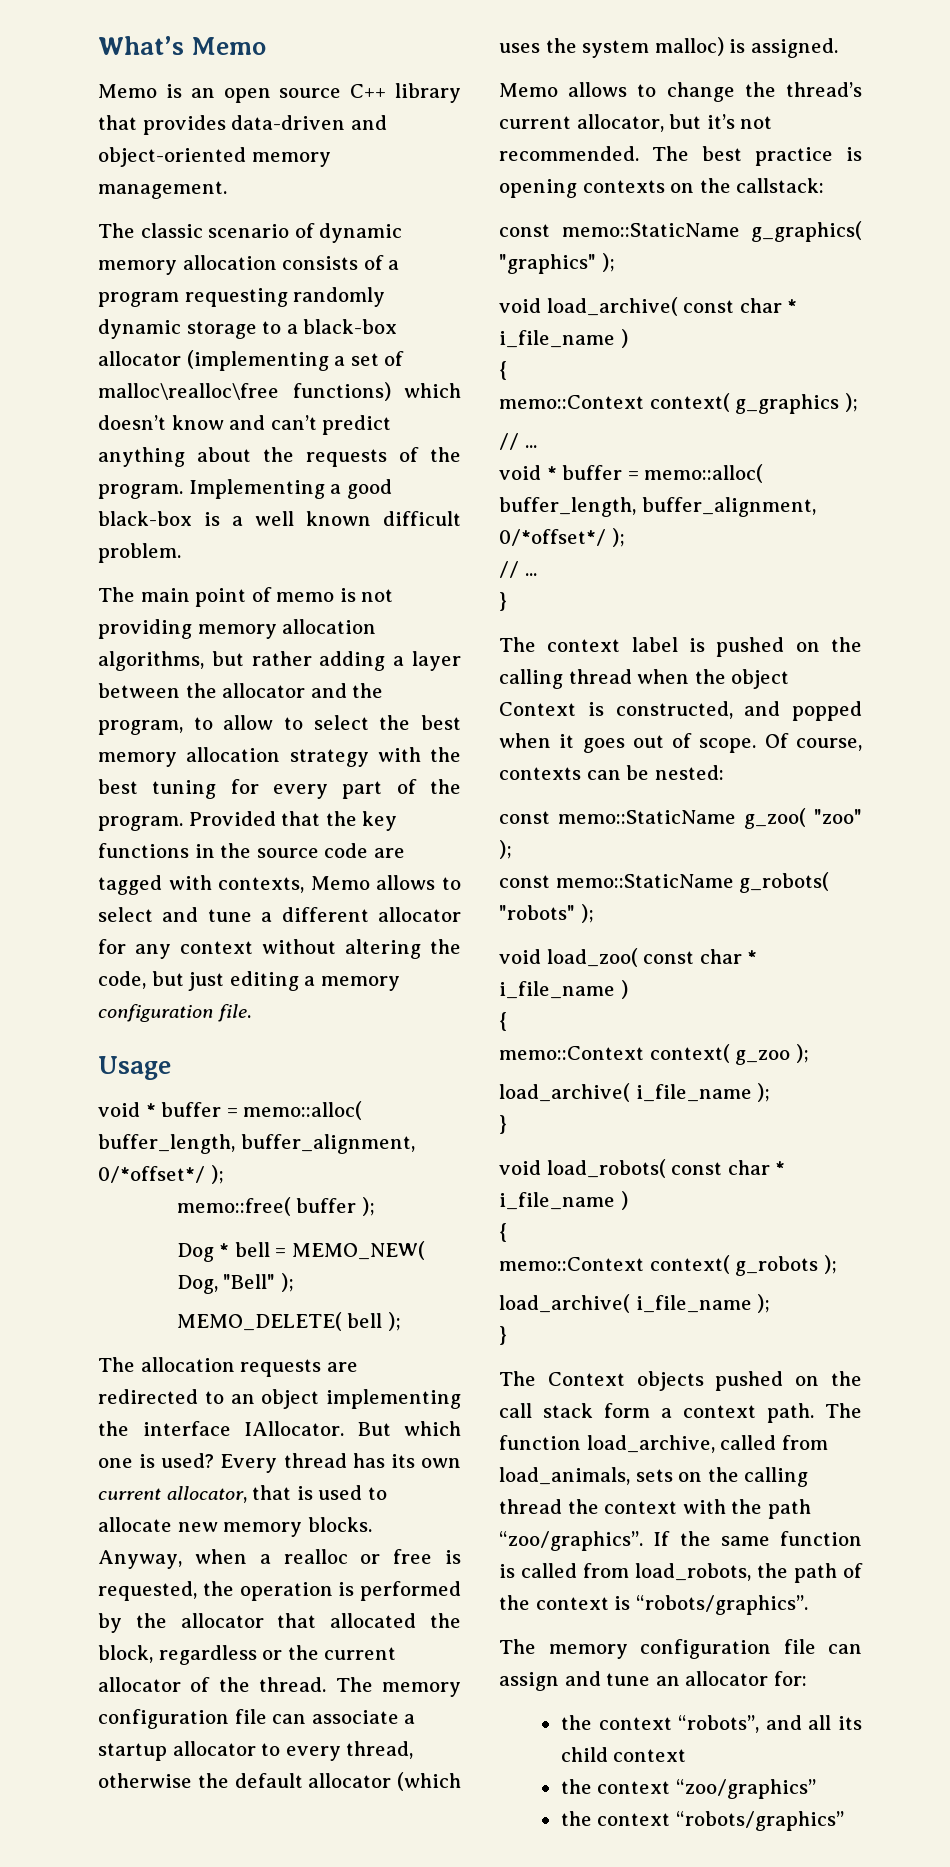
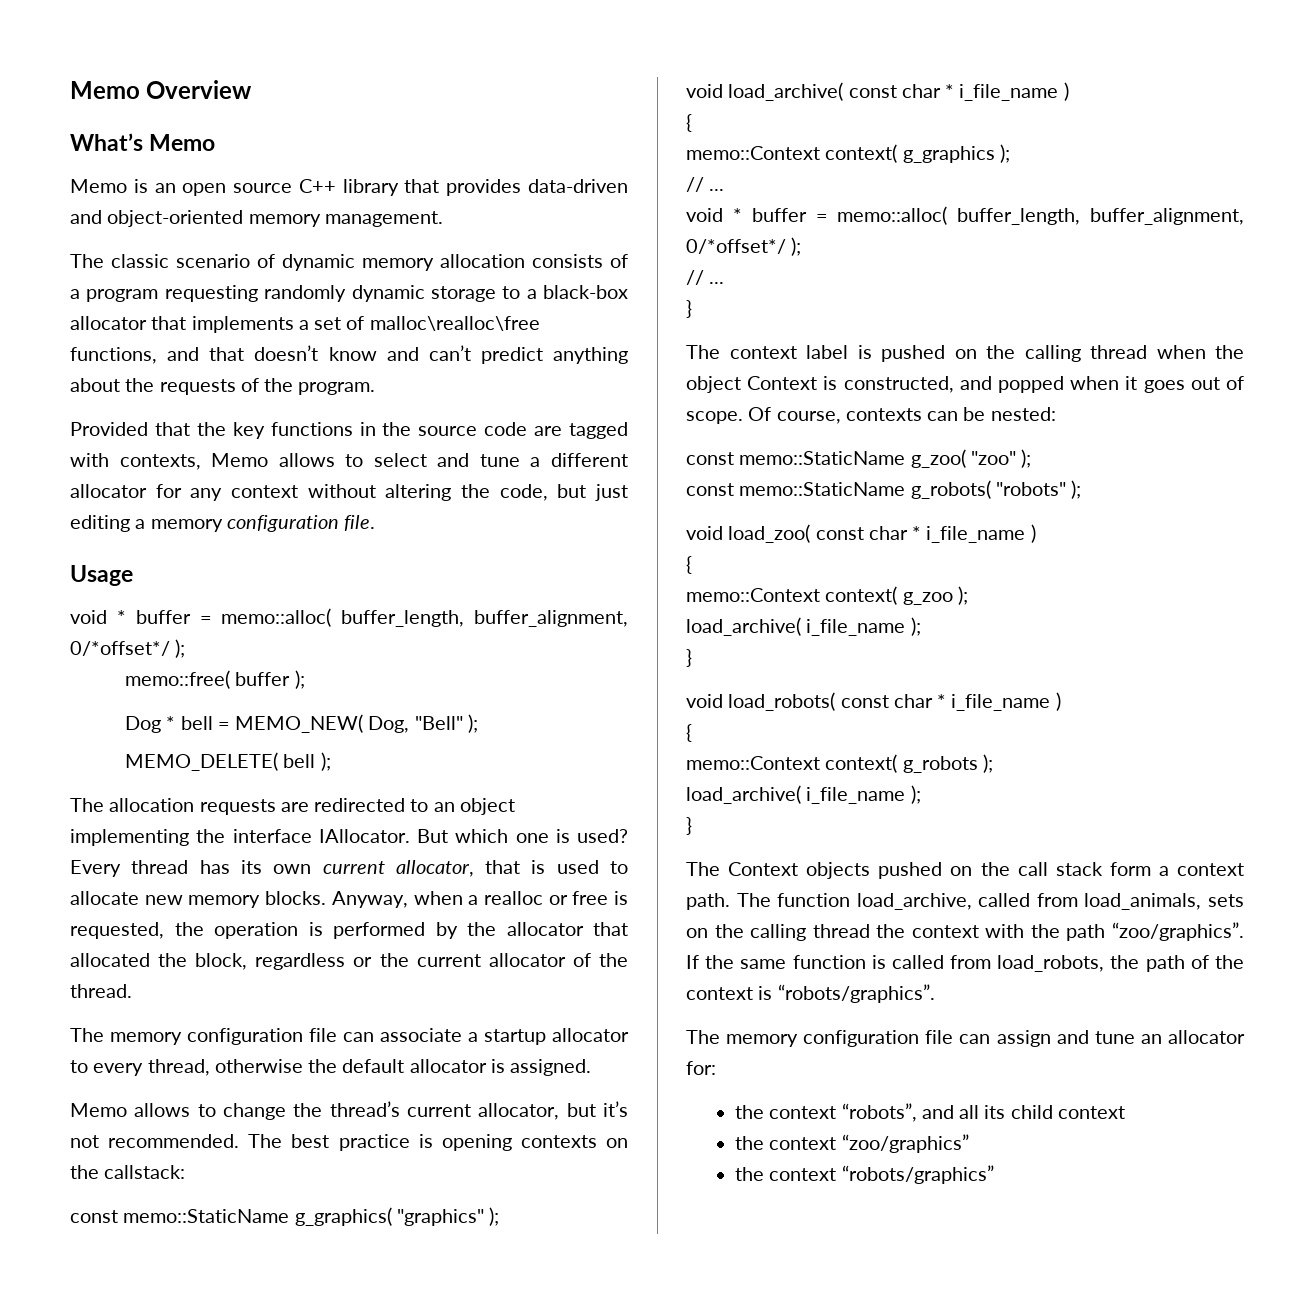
+ Memo Overview
- The classic scenario of dynamic memory allocation consists of a program requesting randomly dynamic storage to a black-box allocator (implementing a set of malloc\realloc\free functions) which doesn’t know and can’t predict anything about the requests of the program. Implementing a good black-box is a well known difficult problem.
- The main point of memo is not providing memory allocation algorithms, but rather adding a layer between the allocator and the program, to allow to select the best memory allocation strategy with the best tuning for every part of the program. Provided that the key functions in the source code are tagged with contexts, Memo allows to select and tune a different allocator for any context without altering the code, but just editing a memory configuration file.
+ The classic scenario of dynamic memory allocation consists of a program requesting randomly dynamic storage to a black-box allocator that implements a set of malloc\realloc\free functions, and that doesn’t know and can’t predict anything about the requests of the program.
+ Provided that the key functions in the source code are tagged with contexts, Memo allows to select and tune a different allocator for any context without altering the code, but just editing a memory configuration file.
- Anyway, when a realloc or free is requested, the operation is performed by the allocator that allocated the block, regardless or the current allocator of the thread. The memory configuration file can associate a startup allocator to every thread, otherwise the default allocator (which uses the system malloc) is assigned.
+ Anyway, when a realloc or free is requested, the operation is performed by the allocator that allocated the block, regardless or the current allocator of the thread.
+ The memory configuration file can associate a startup allocator to every thread, otherwise the default allocator is assigned.

